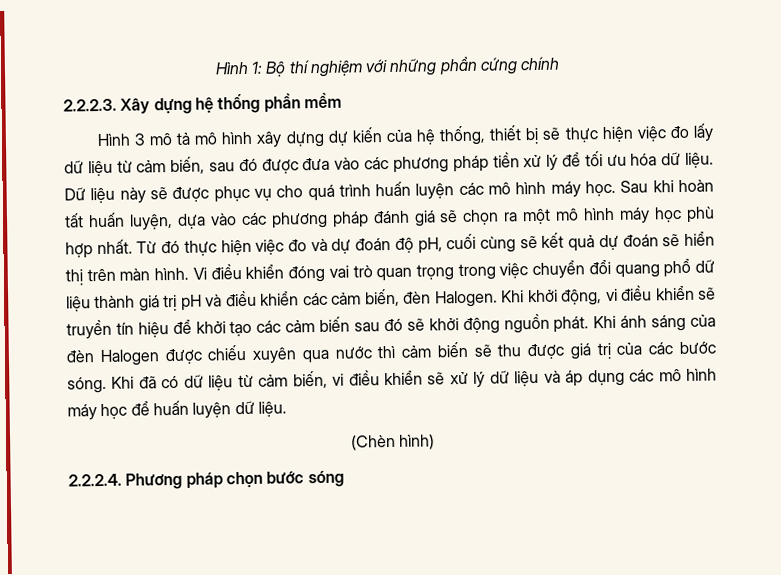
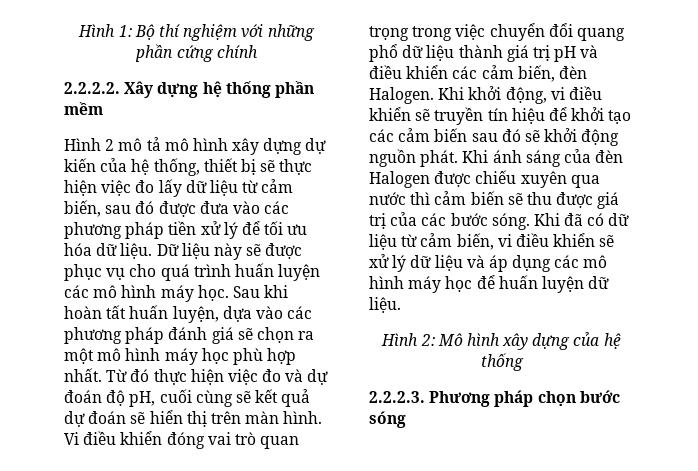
- 2.2.2.3. Xây dựng hệ thống phần mềm
+ 2.2.2.2. Xây dựng hệ thống phần mềm
- Hình 3 mô tả mô hình xây dựng dự kiến của hệ thống, thiết bị sẽ thực hiện việc đo lấy dữ liệu từ cảm biến, sau đó được đưa vào các phương pháp tiền xử lý để tối ưu hóa dữ liệu.
+ Hình 2 mô tả mô hình xây dựng dự kiến của hệ thống, thiết bị sẽ thực hiện việc đo lấy dữ liệu từ cảm biến, sau đó được đưa vào các phương pháp tiền xử lý để tối ưu hóa dữ liệu.
- (Chèn hình)
- 2.2.2.4. Phương pháp chọn bước sóng
+ Hình 2: Mô hình xây dựng của hệ thống
+ 2.2.2.3. Phương pháp chọn bước sóng

